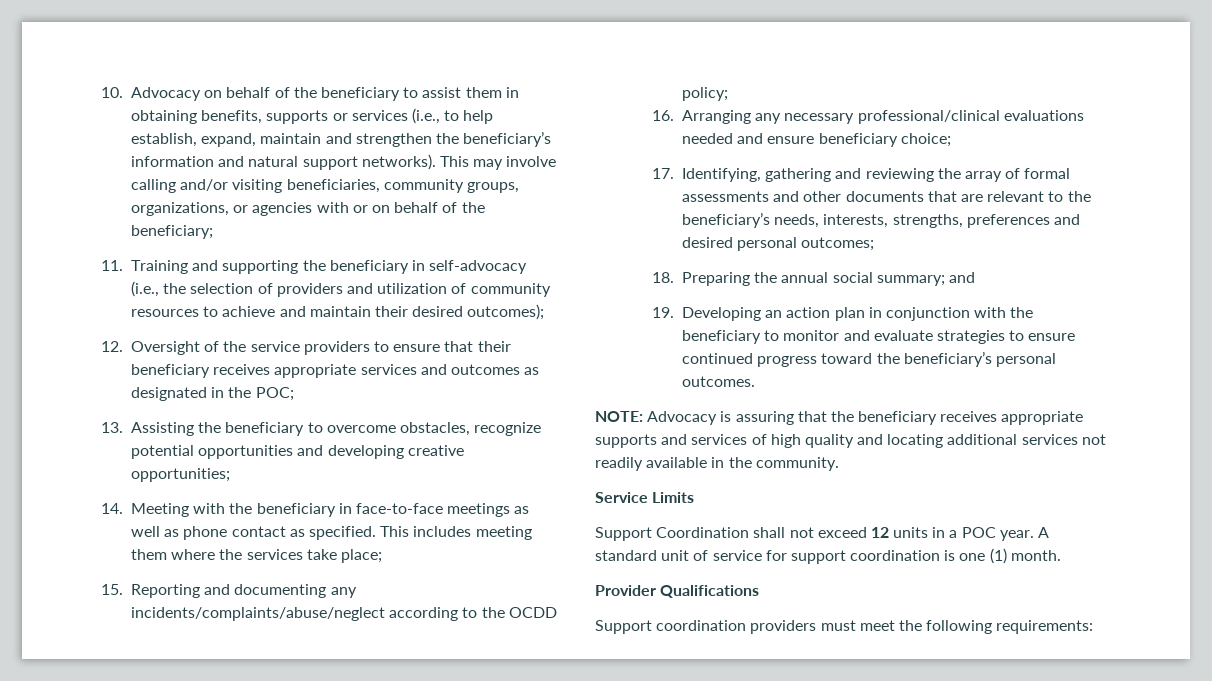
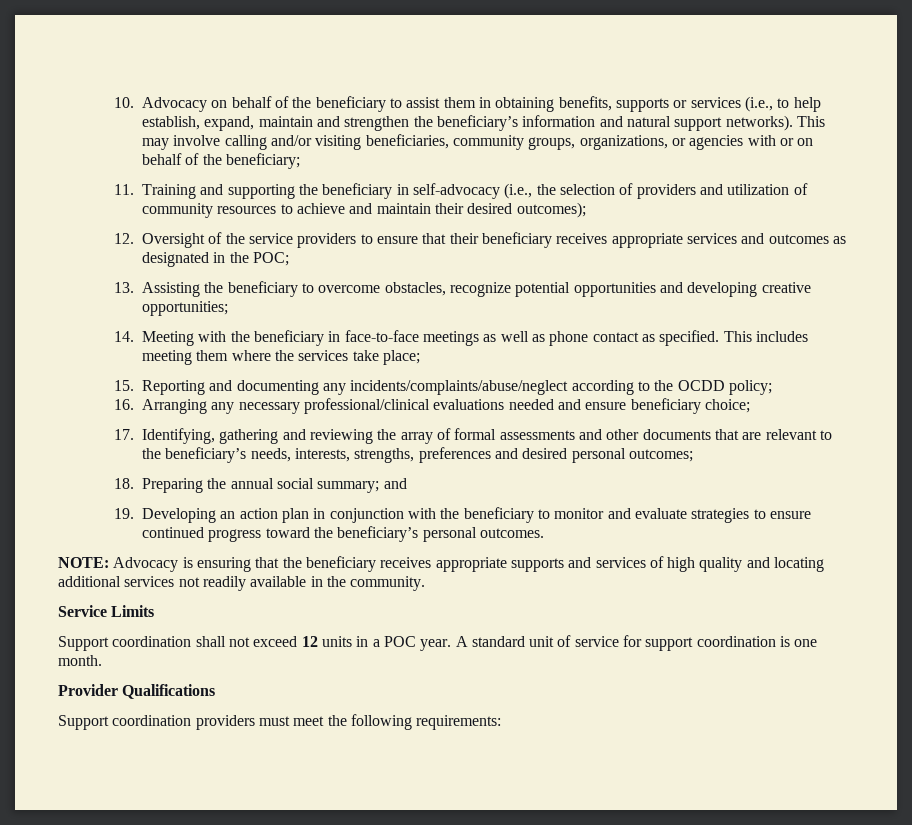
- NOTE: Advocacy is assuring that the beneficiary receives appropriate supports and services of high quality and locating additional services not readily available in the community.
+ NOTE: Advocacy is ensuring that the beneficiary receives appropriate supports and services of high quality and locating additional services not readily available in the community.
- Support Coordination shall not exceed 12 units in a POC year.
+ Support coordination shall not exceed 12 units in a POC year.
- A standard unit of service for support coordination is one (1) month.
+ A standard unit of service for support coordination is one month.

